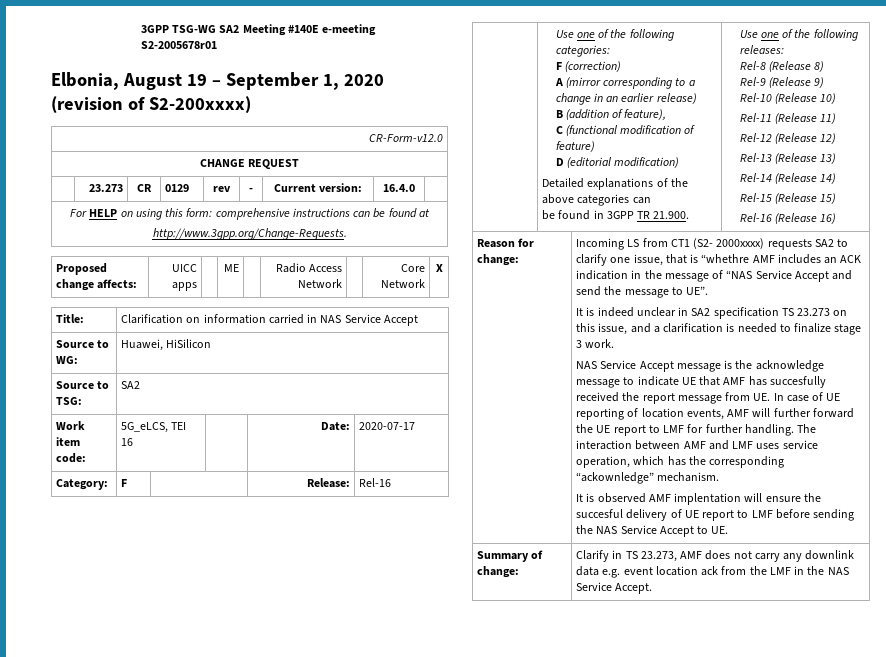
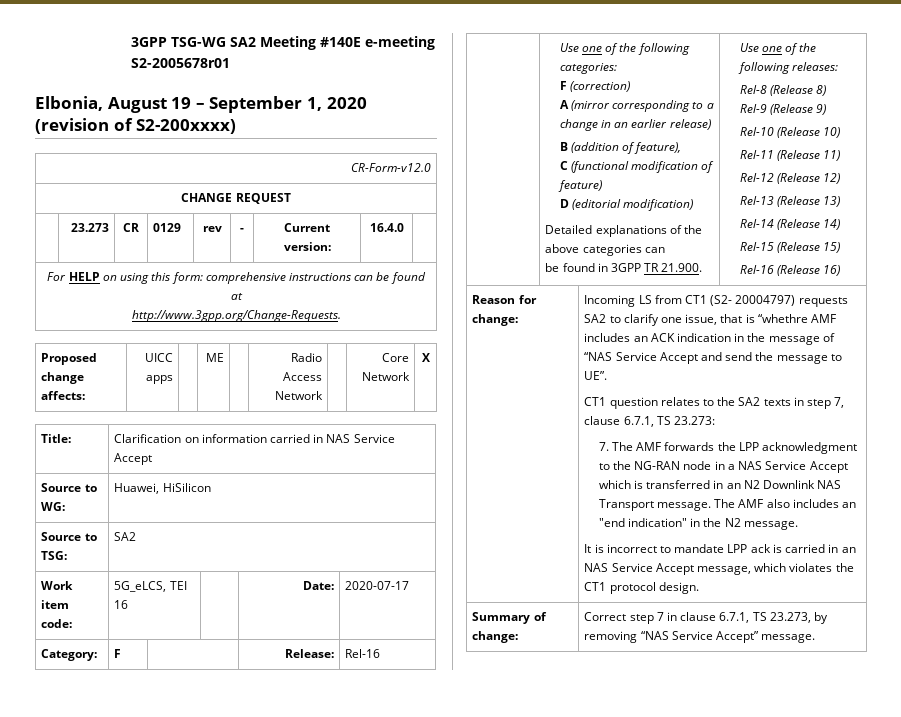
- Incoming LS from CT1 (S2- 2000xxxx) requests SA2 to clarify one issue, that is “whethre AMF includes an ACK indication in the message of “NAS Service Accept and send the message to UE”.
+ Incoming LS from CT1 (S2- 20004797) requests SA2 to clarify one issue, that is “whethre AMF includes an ACK indication in the message of “NAS Service Accept and send the message to UE”.
- It is indeed unclear in SA2 specification TS 23.273 on this issue, and a clarification is needed to finalize stage 3 work.
- NAS Service Accept message is the acknowledge message to indicate UE that AMF has succesfully received the report message from UE. In case of UE reporting of location events, AMF will further forward the UE report to LMF for further handling. The interaction between AMF and LMF uses service operation, which has the corresponding “ackownledge” mechanism.
- It is observed AMF implentation will ensure the succesful delivery of UE report to LMF before sending the NAS Service Accept to UE.
- Summary of change: | Clarify in TS 23.273, AMF does not carry any downlink data e.g. event location ack from the LMF in the NAS Service Accept.
+ CT1 question relates to the SA2 texts in step 7, clause 6.7.1, TS 23.273:
+ 7. The AMF forwards the LPP acknowledgment to the NG-RAN node in a NAS Service Accept which is transferred in an N2 Downlink NAS Transport message. The AMF also includes an "end indication" in the N2 message.
+ It is incorrect to mandate LPP ack is carried in an NAS Service Accept message, which violates the CT1 protocol design.
+ Summary of change: | Correct step 7 in clause 6.7.1, TS 23.273, by removing “NAS Service Accept” message.

